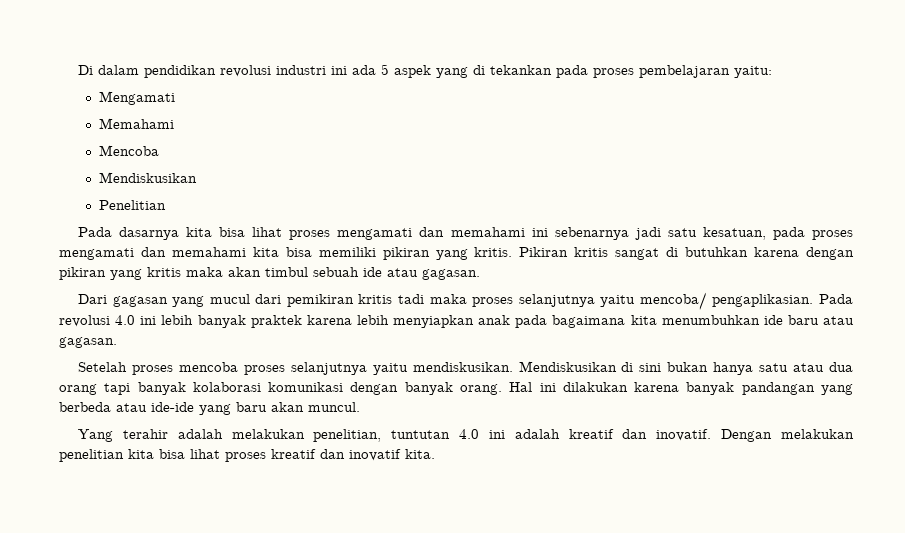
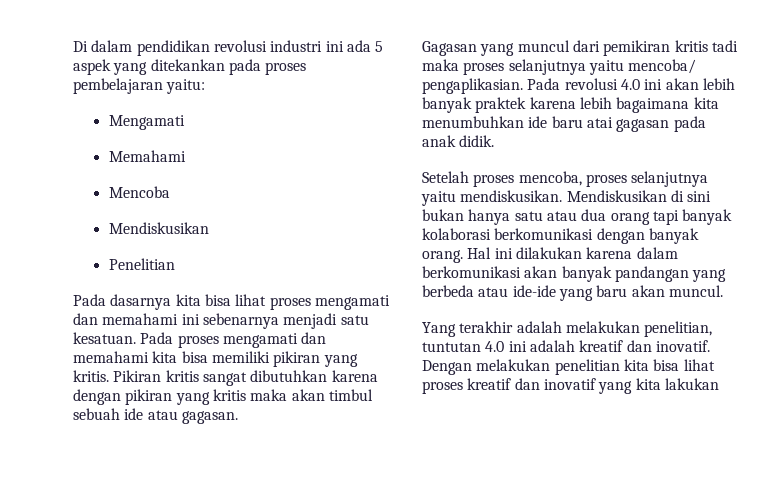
- Di dalam pendidikan revolusi industri ini ada 5 aspek yang di tekankan pada proses pembelajaran yaitu:
+ Di dalam pendidikan revolusi industri ini ada 5 aspek yang ditekankan pada proses pembelajaran yaitu:
- Pada dasarnya kita bisa lihat proses mengamati dan memahami ini sebenarnya jadi satu kesatuan, pada proses mengamati dan memahami kita bisa memiliki pikiran yang kritis.
+ Pada dasarnya kita bisa lihat proses mengamati dan memahami ini sebenarnya menjadi satu kesatuan. Pada proses mengamati dan memahami kita bisa memiliki pikiran yang kritis.
- Pikiran kritis sangat di butuhkan karena dengan pikiran yang kritis maka akan timbul sebuah ide atau gagasan.
+ Pikiran kritis sangat dibutuhkan karena dengan pikiran yang kritis maka akan timbul sebuah ide atau gagasan.
- Dari gagasan yang mucul dari pemikiran kritis tadi maka proses selanjutnya yaitu mencoba/ pengaplikasian.
+ Gagasan yang muncul dari pemikiran kritis tadi maka proses selanjutnya yaitu mencoba/ pengaplikasian.
- Pada revolusi 4.0 ini lebih banyak praktek karena lebih menyiapkan anak pada bagaimana kita menumbuhkan ide baru atau gagasan.
+ Pada revolusi 4.0 ini akan lebih banyak praktek karena lebih bagaimana kita menumbuhkan ide baru atai gagasan pada anak didik.
- Setelah proses mencoba proses selanjutnya yaitu mendiskusikan.
+ Setelah proses mencoba, proses selanjutnya yaitu mendiskusikan.
- Mendiskusikan di sini bukan hanya satu atau dua orang tapi banyak kolaborasi komunikasi dengan banyak orang.
+ Mendiskusikan di sini bukan hanya satu atau dua orang tapi banyak kolaborasi berkomunikasi dengan banyak orang.
- Hal ini dilakukan karena banyak pandangan yang berbeda atau ide-ide yang baru akan muncul.
+ Hal ini dilakukan karena dalam berkomunikasi akan banyak pandangan yang berbeda atau ide-ide yang baru akan muncul.
- Yang terahir adalah melakukan penelitian, tuntutan 4.0 ini adalah kreatif dan inovatif.
+ Yang terakhir adalah melakukan penelitian, tuntutan 4.0 ini adalah kreatif dan inovatif.
- Dengan melakukan penelitian kita bisa lihat proses kreatif dan inovatif kita.
+ Dengan melakukan penelitian kita bisa lihat proses kreatif dan inovatif yang kita lakukan

